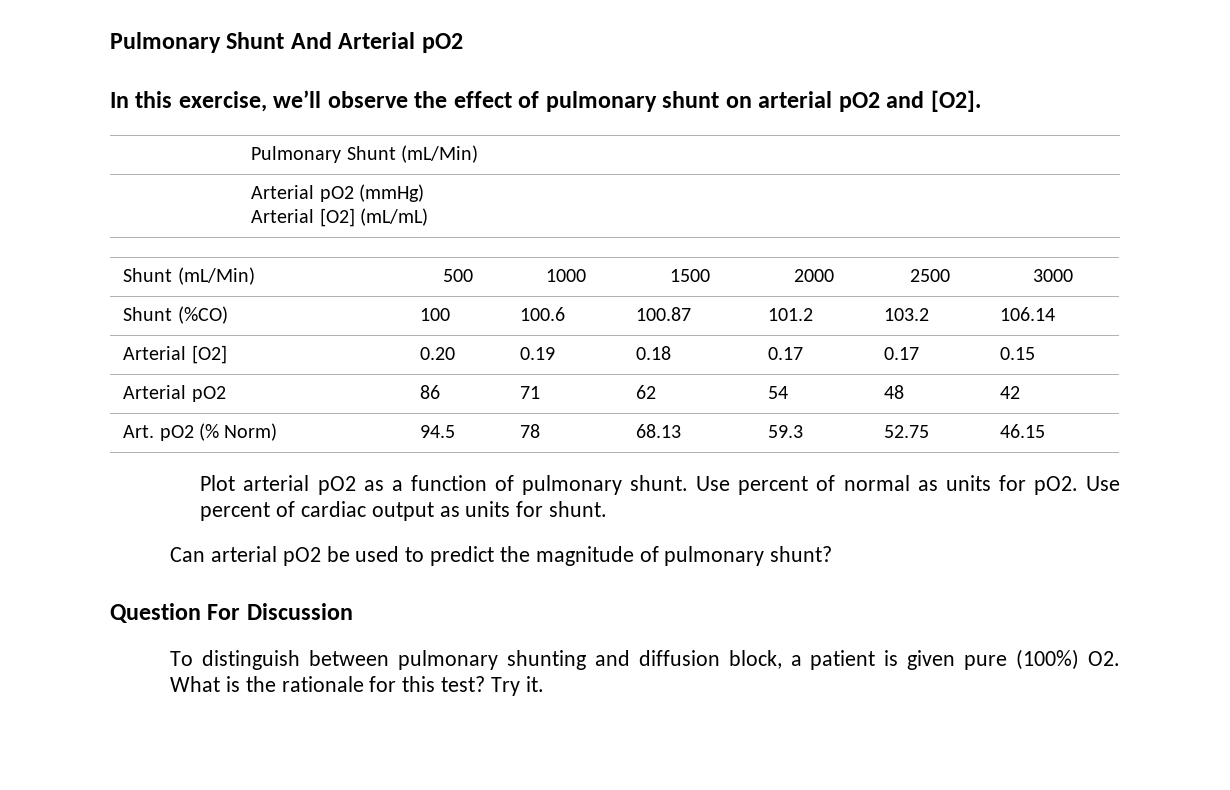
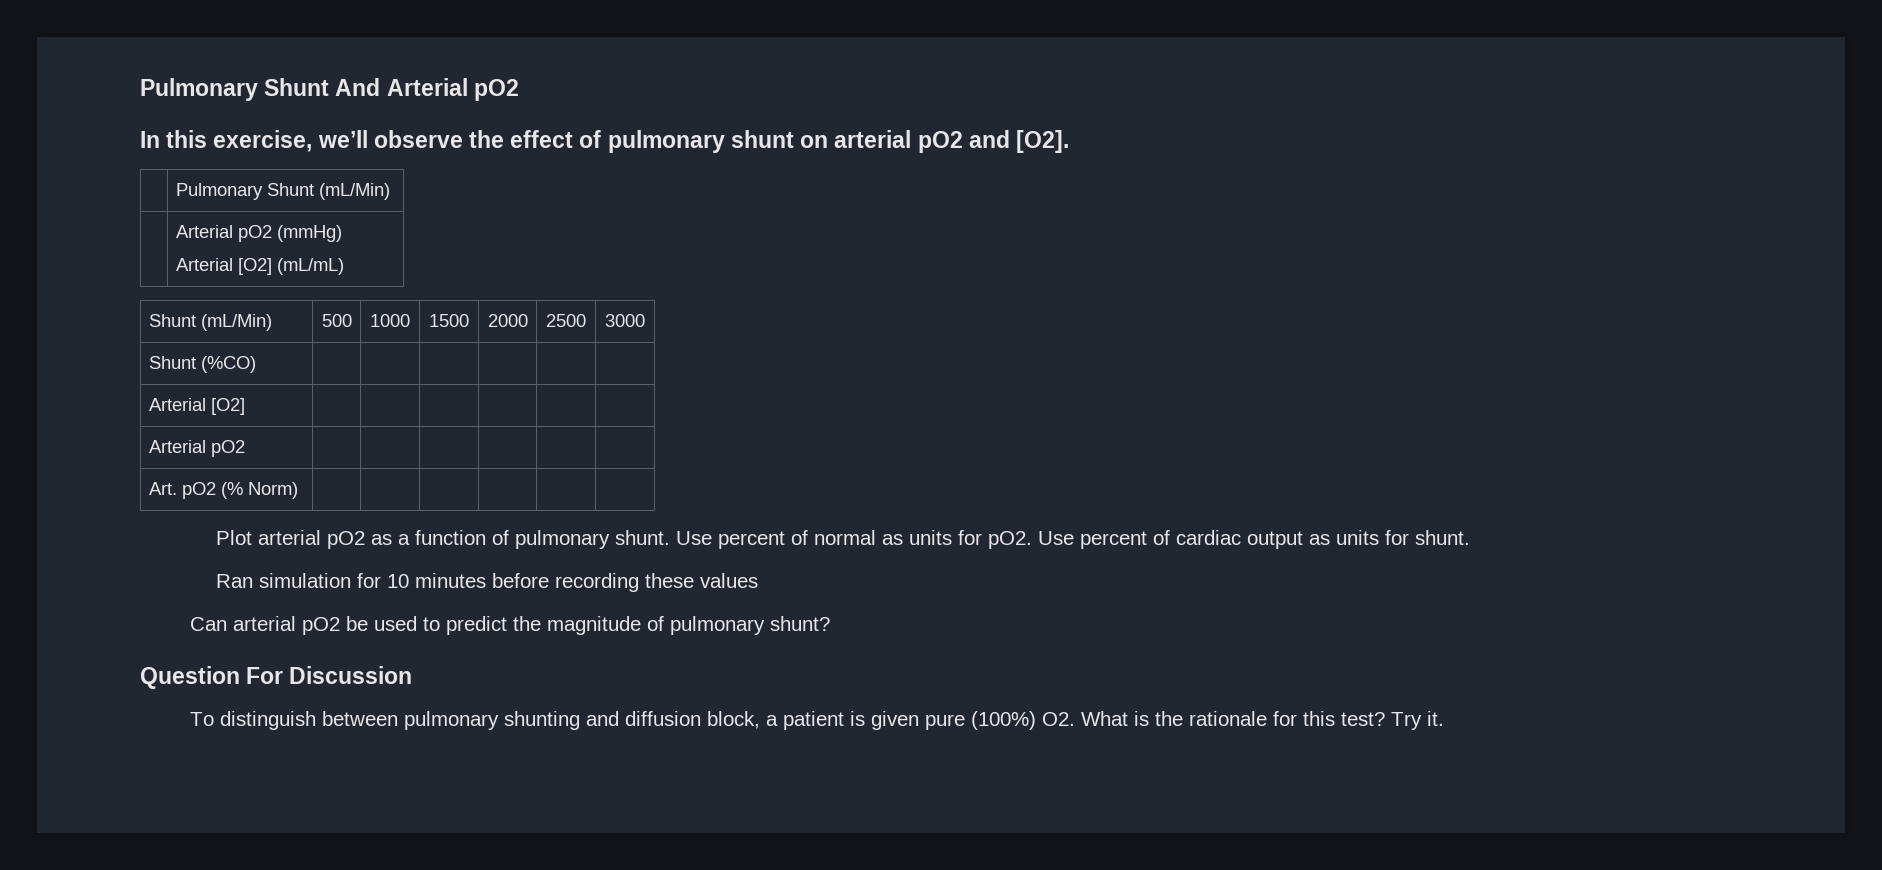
- Shunt (%CO) | 100 | 100.6 | 100.87 | 101.2 | 103.2 | 106.14
- Arterial [O2] | 0.20 | 0.19 | 0.18 | 0.17 | 0.17 | 0.15
- Arterial pO2 | 86 | 71 | 62 | 54 | 48 | 42
- Art. pO2 (% Norm) | 94.5 | 78 | 68.13 | 59.3 | 52.75 | 46.15
+ Shunt (%CO) | | | | | |
+ Arterial [O2] | | | | | |
+ Arterial pO2 | | | | | |
+ Art. pO2 (% Norm) | | | | | |
+ Ran simulation for 10 minutes before recording these values

